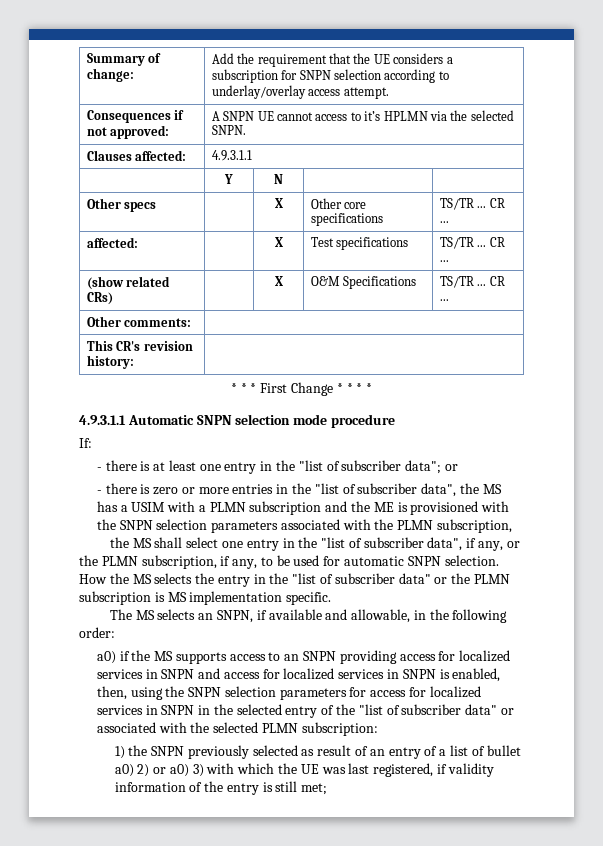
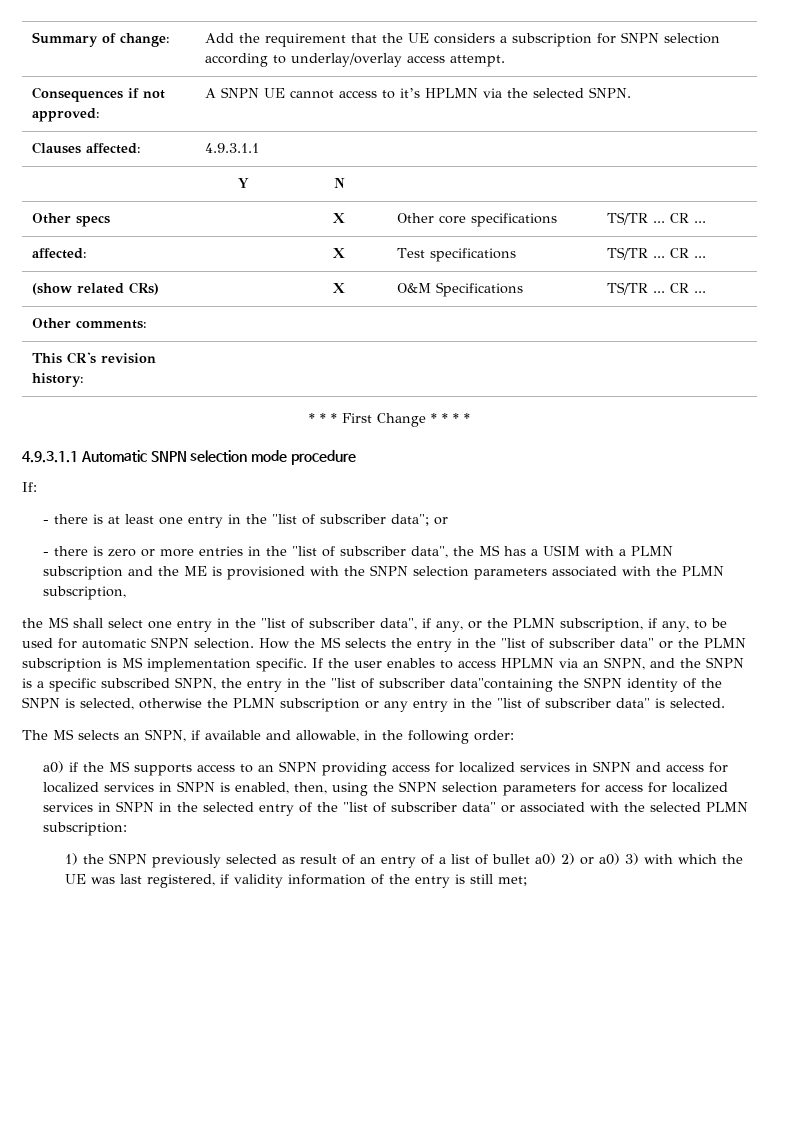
+ If the user enables to access HPLMN via an SNPN, and the SNPN is a specific subscribed SNPN, the entry in the "list of subscriber data"containing the SNPN identity of the SNPN is selected, otherwise the PLMN subscription or any entry in the "list of subscriber data" is selected.

